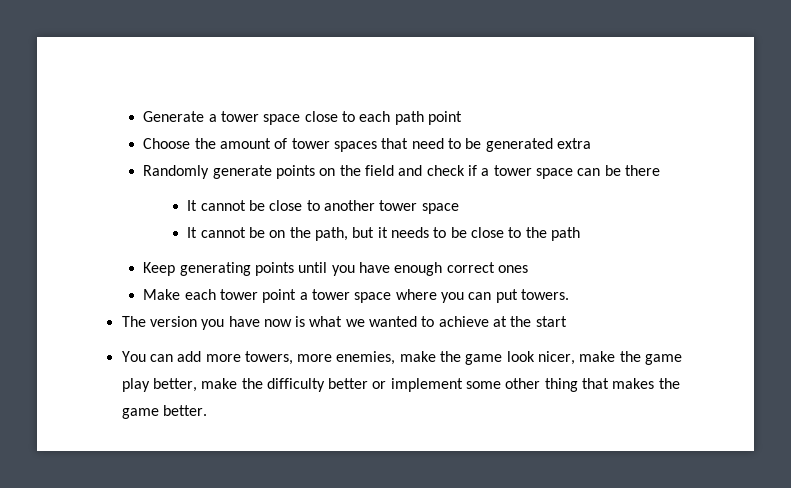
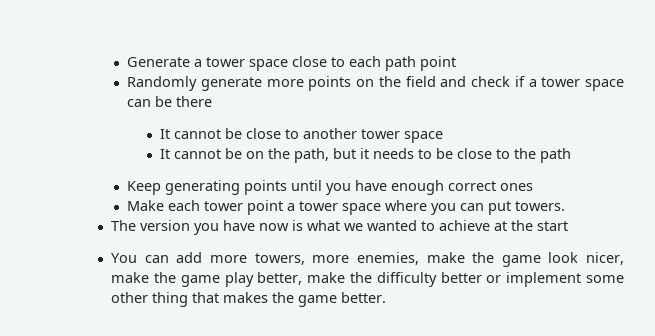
- Choose the amount of tower spaces that need to be generated extra
- Randomly generate points on the field and check if a tower space can be there
+ Randomly generate more points on the field and check if a tower space can be there

